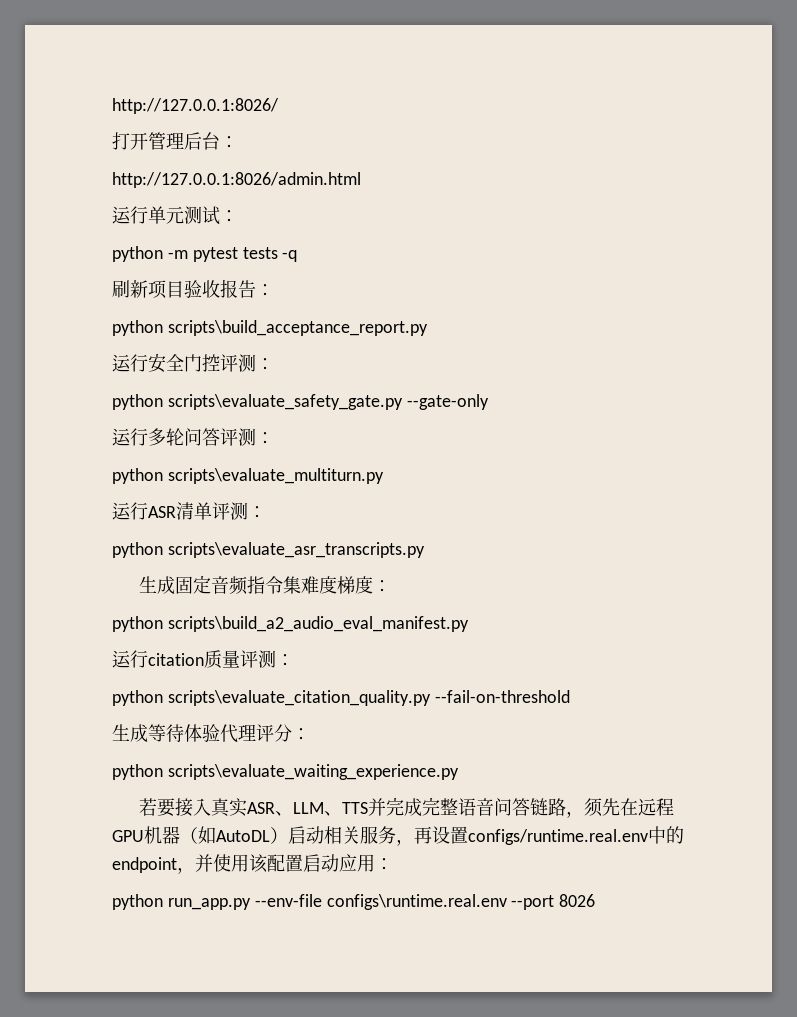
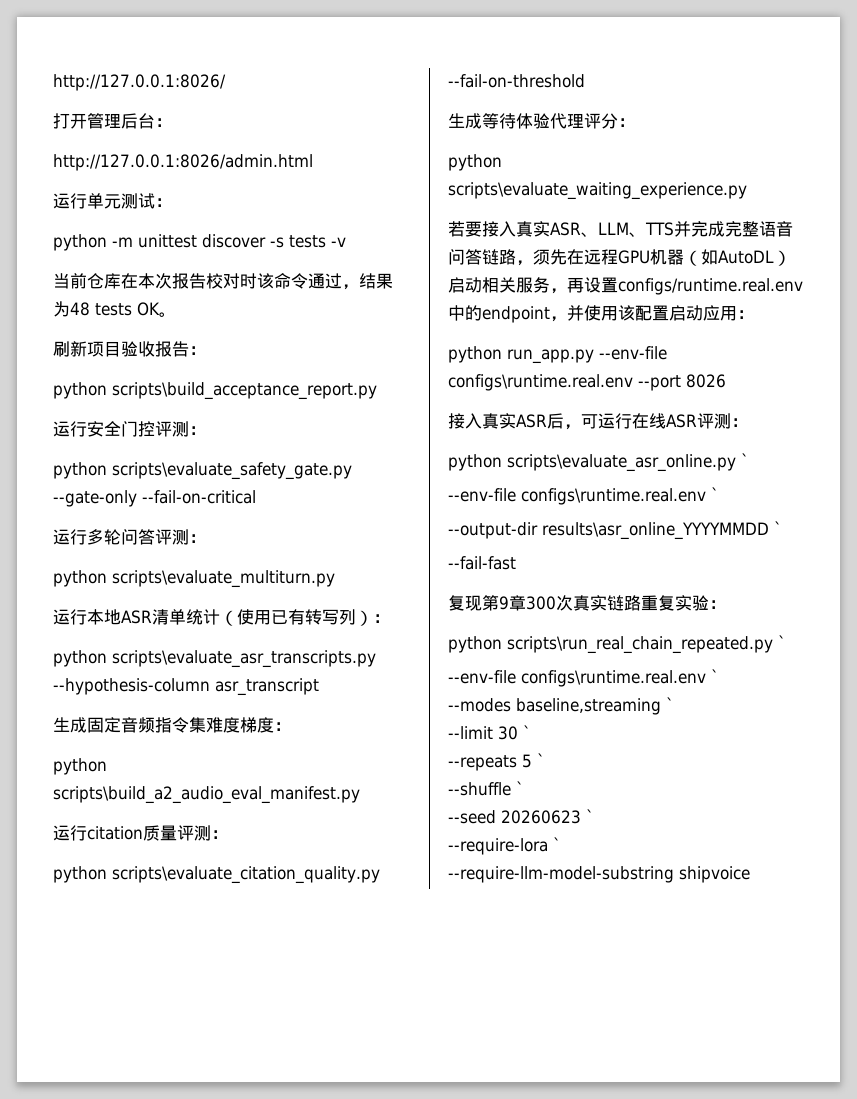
- python -m pytest tests -q
+ python -m unittest discover -s tests -v
+ 当前仓库在本次报告校对时该命令通过，结果为48 tests OK。
- python scripts\evaluate_safety_gate.py --gate-only
+ python scripts\evaluate_safety_gate.py --gate-only --fail-on-critical
- 运行ASR清单评测：
+ 运行本地ASR清单统计（使用已有转写列）：
- python scripts\evaluate_asr_transcripts.py
+ python scripts\evaluate_asr_transcripts.py --hypothesis-column asr_transcript
+ 接入真实ASR后，可运行在线ASR评测：
+ python scripts\evaluate_asr_online.py `
+ --env-file configs\runtime.real.env `
+ --output-dir results\asr_online_YYYYMMDD `
+ --fail-fast
+ 复现第9章300次真实链路重复实验：
+ python scripts\run_real_chain_repeated.py `
+ --env-file configs\runtime.real.env `
+ --modes baseline,streaming `
+ --limit 30 `
+ --repeats 5 `
+ --shuffle `
+ --seed 20260623 `
+ --require-lora `
+ --require-llm-model-substring shipvoice

